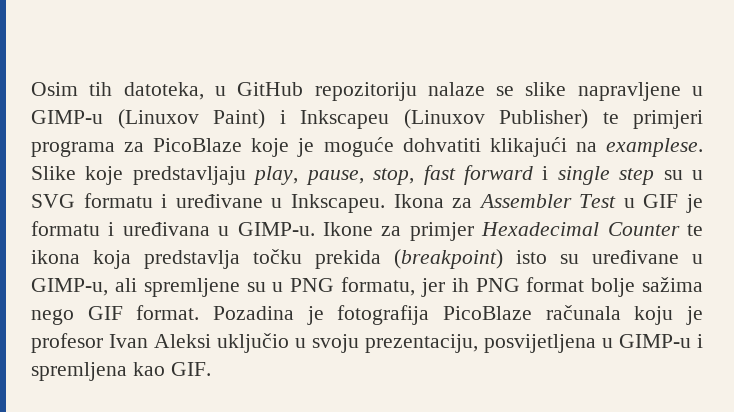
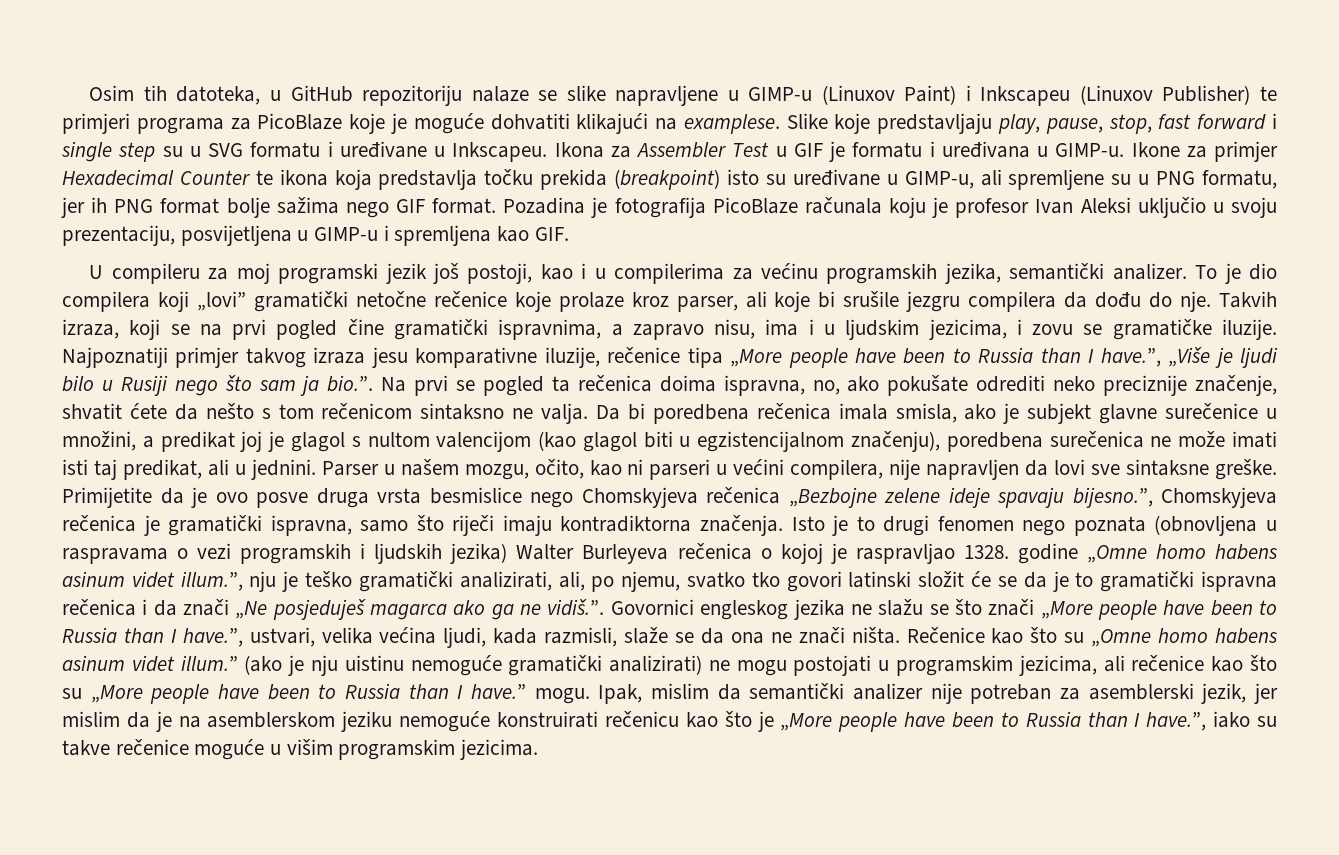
+ U compileru za moj programski jezik još postoji, kao i u compilerima za većinu programskih jezika, semantički analizer. To je dio compilera koji „lovi” gramatički netočne rečenice koje prolaze kroz parser, ali koje bi srušile jezgru compilera da dođu do nje. Takvih izraza, koji se na prvi pogled čine gramatički ispravnima, a zapravo nisu, ima i u ljudskim jezicima, i zovu se gramatičke iluzije. Najpoznatiji primjer takvog izraza jesu komparativne iluzije, rečenice tipa „More people have been to Russia than I have.”, „Više je ljudi bilo u Rusiji nego što sam ja bio.”. Na prvi se pogled ta rečenica doima ispravna, no, ako pokušate odrediti neko preciznije značenje, shvatit ćete da nešto s tom rečenicom sintaksno ne valja. Da bi poredbena rečenica imala smisla, ako je subjekt glavne surečenice u množini, a predikat joj je glagol s nultom valencijom (kao glagol biti u egzistencijalnom značenju), poredbena surečenica ne može imati isti taj predikat, ali u jednini. Parser u našem mozgu, očito, kao ni parseri u većini compilera, nije napravljen da lovi sve sintaksne greške. Primijetite da je ovo posve druga vrsta besmislice nego Chomskyjeva rečenica „Bezbojne zelene ideje spavaju bijesno.”, Chomskyjeva rečenica je gramatički ispravna, samo što riječi imaju kontradiktorna značenja. Isto je to drugi fenomen nego poznata (obnovljena u raspravama o vezi programskih i ljudskih jezika) Walter Burleyeva rečenica o kojoj je raspravljao 1328. godine „Omne homo habens asinum videt illum.”, nju je teško gramatički analizirati, ali, po njemu, svatko tko govori latinski složit će se da je to gramatički ispravna rečenica i da znači „Ne posjeduješ magarca ako ga ne vidiš.”. Govornici engleskog jezika ne slažu se što znači „More people have been to Russia than I have.”, ustvari, velika većina ljudi, kada razmisli, slaže se da ona ne znači ništa. Rečenice kao što su „Omne homo habens asinum videt illum.” (ako je nju uistinu nemoguće gramatički analizirati) ne mogu postojati u programskim jezicima, ali rečenice kao što su „More people have been to Russia than I have.” mogu. Ipak, mislim da semantički analizer nije potreban za asemblerski jezik, jer mislim da je na asemblerskom jeziku nemoguće konstruirati rečenicu kao što je „More people have been to Russia than I have.”, iako su takve rečenice moguće u višim programskim jezicima.

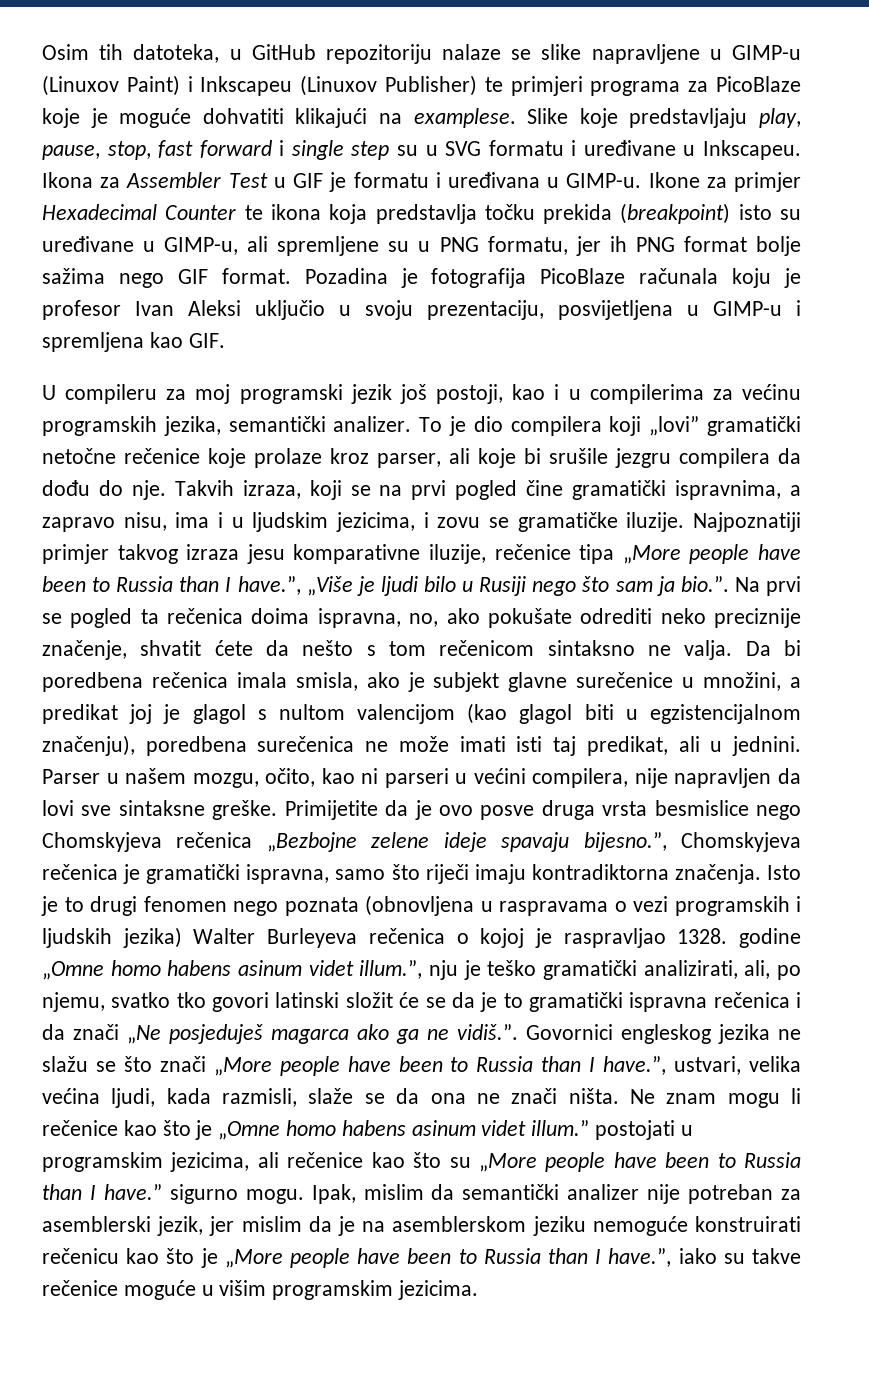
- Rečenice kao što su „Omne homo habens asinum videt illum.” (ako je nju uistinu nemoguće gramatički analizirati) ne mogu postojati u programskim jezicima, ali rečenice kao što su „More people have been to Russia than I have.” mogu.
+ Ne znam mogu li rečenice kao što je „Omne homo habens asinum videt illum.” postojati u programskim jezicima, ali rečenice kao što su „More people have been to Russia than I have.” sigurno mogu.

